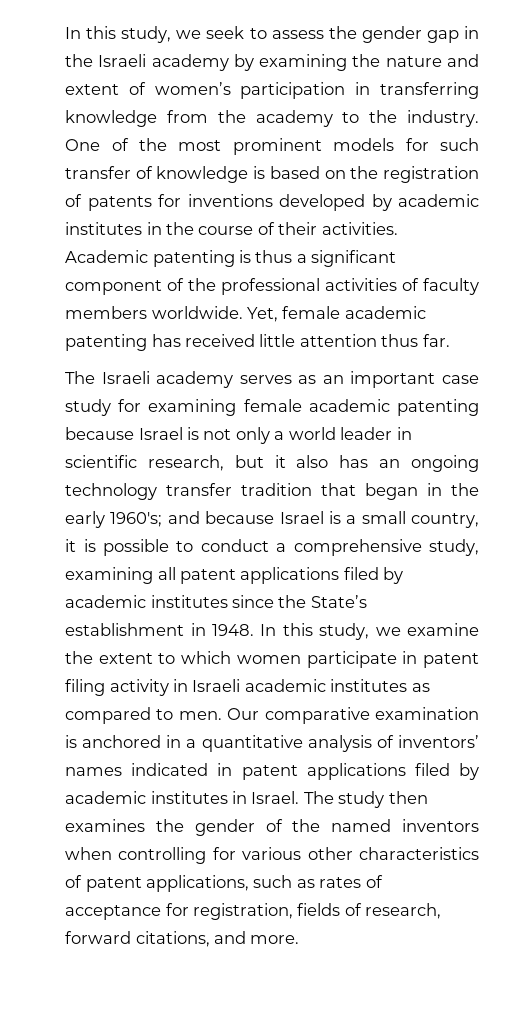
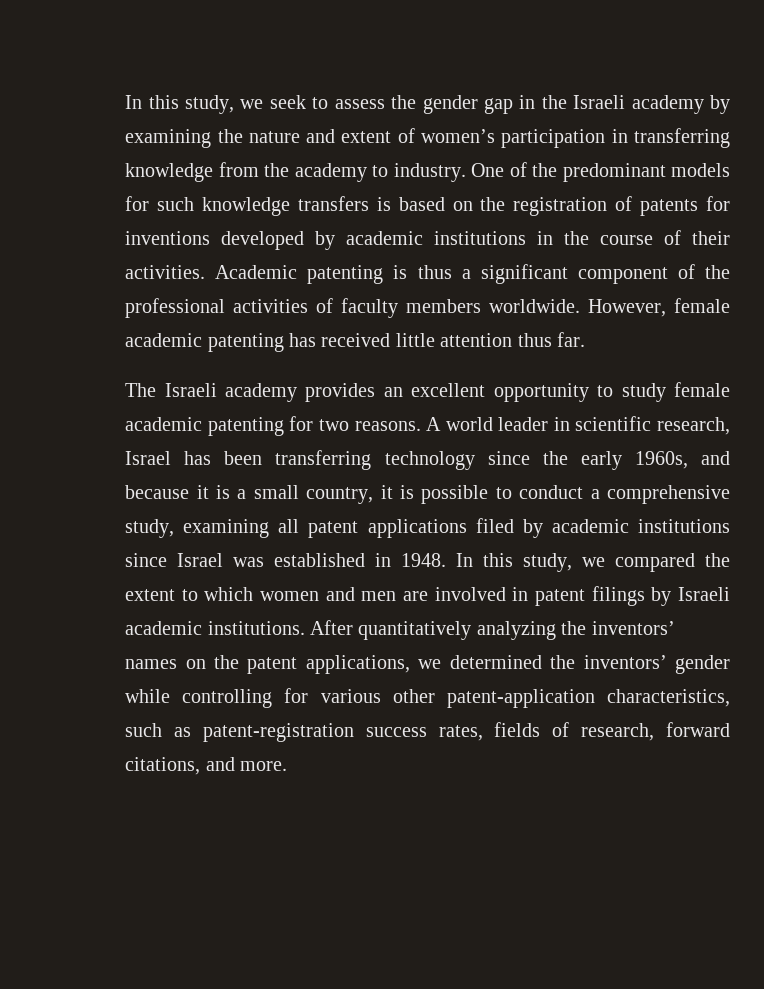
- In this study, we seek to assess the gender gap in the Israeli academy by examining the nature and extent of women’s participation in transferring knowledge from the academy to the industry.
+ In this study, we seek to assess the gender gap in the Israeli academy by examining the nature and extent of women’s participation in transferring knowledge from the academy to industry.
- One of the most prominent models for such transfer of knowledge is based on the registration of patents for inventions developed by academic institutes in the course of their activities.
+ One of the predominant models for such knowledge transfers is based on the registration of patents for inventions developed by academic institutions in the course of their activities.
- Yet, female academic patenting has received little attention thus far.
+ However, female academic patenting has received little attention thus far.
- The Israeli academy serves as an important case study for examining female academic patenting because Israel is not only a world leader in scientific research, but it also has an ongoing technology transfer tradition that began in the early 1960's; and because Israel is a small country, it is possible to conduct a comprehensive study, examining all patent applications filed by academic institutes since the State’s establishment in 1948.
+ The Israeli academy provides an excellent opportunity to study female academic patenting for two reasons. A world leader in scientific research, Israel has been transferring technology since the early 1960s, and because it is a small country, it is possible to conduct a comprehensive study, examining all patent applications filed by academic institutions since Israel was established in 1948.
- In this study, we examine the extent to which women participate in patent filing activity in Israeli academic institutes as compared to men. Our comparative examination is anchored in a quantitative analysis of inventors’ names indicated in patent applications filed by academic institutes in Israel. The study then examines the gender of the named inventors when controlling for various other characteristics of patent applications, such as rates of acceptance for registration, fields of research, forward citations, and more.
+ In this study, we compared the extent to which women and men are involved in patent filings by Israeli academic institutions. After quantitatively analyzing the inventors’ names on the patent applications, we determined the inventors’ gender while controlling for various other patent-application characteristics, such as patent-registration success rates, fields of research, forward citations, and more.

